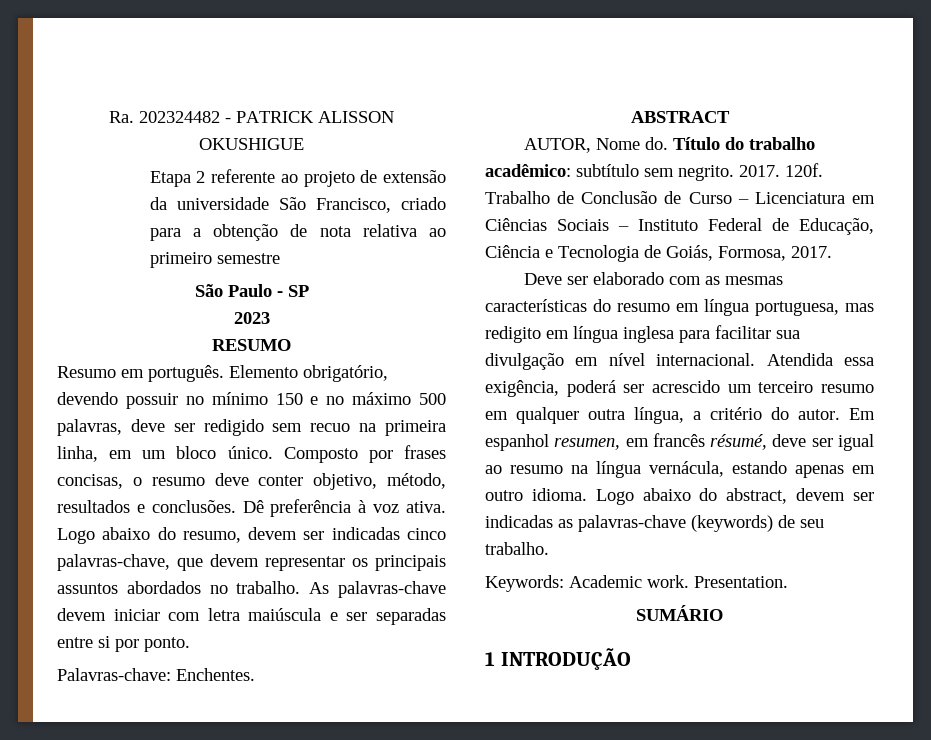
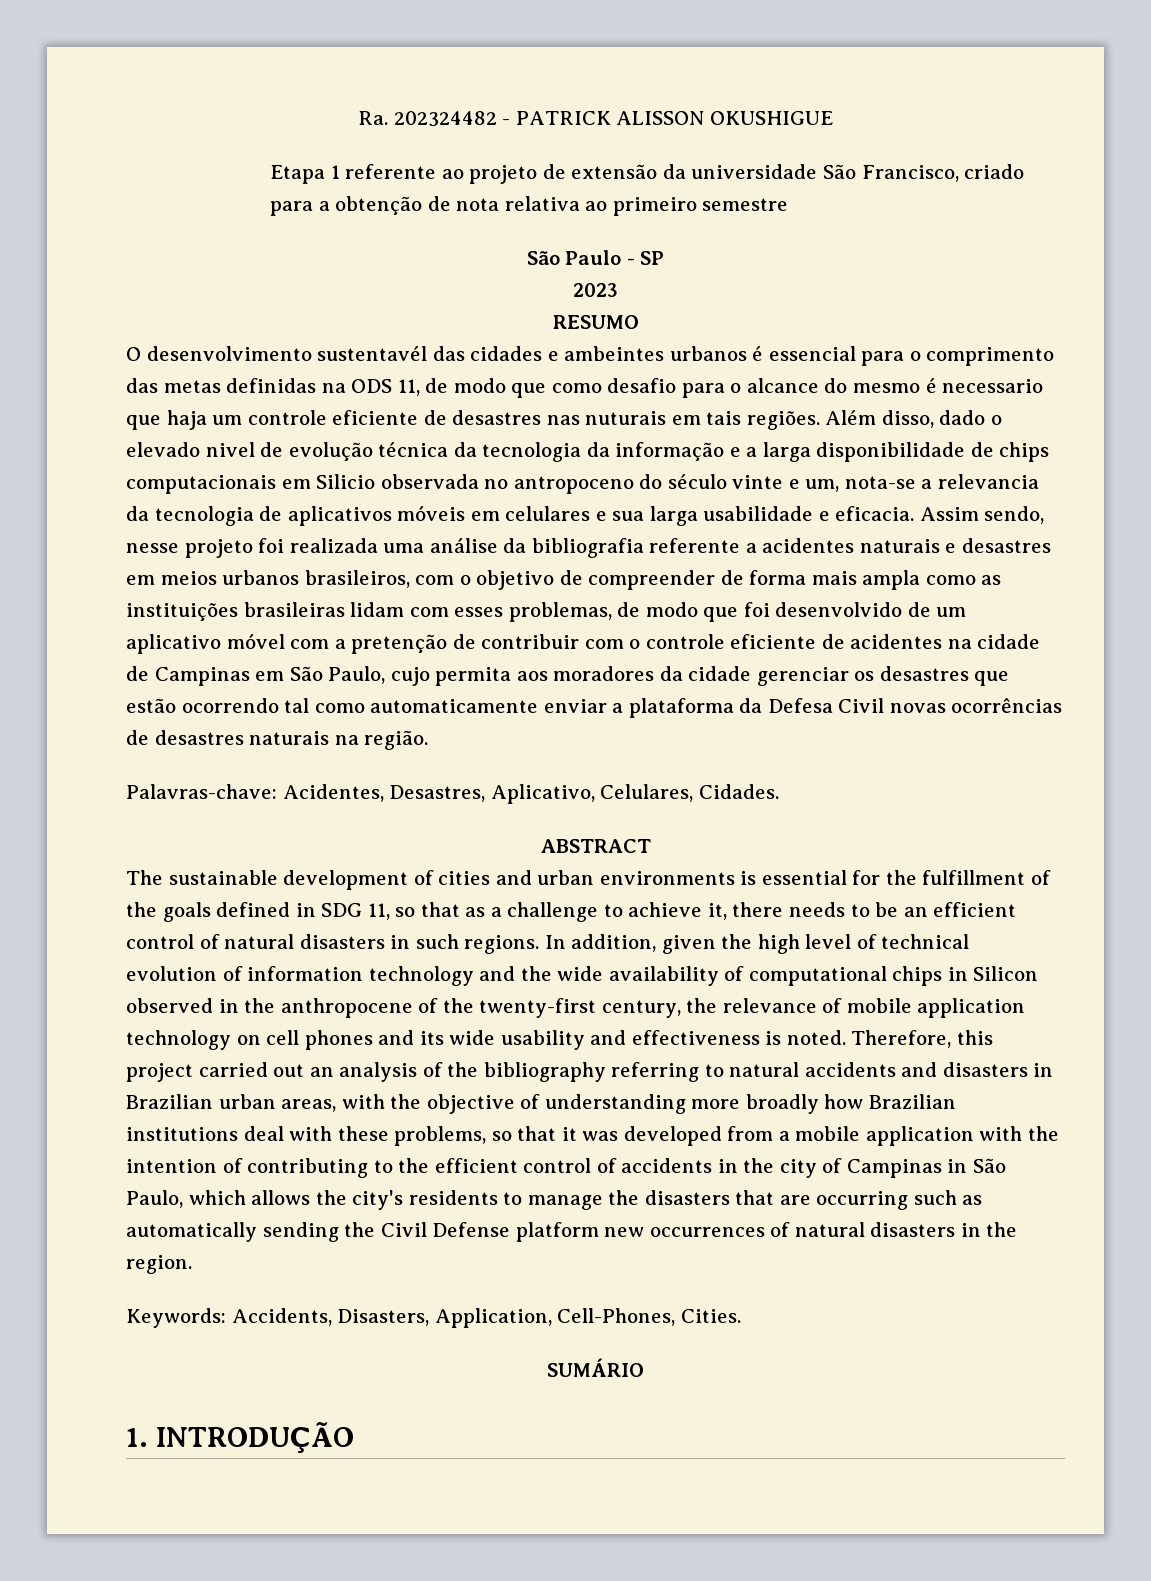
- Etapa 2 referente ao projeto de extensão da universidade São Francisco, criado para a obtenção de nota relativa ao primeiro semestre
+ Etapa 1 referente ao projeto de extensão da universidade São Francisco, criado para a obtenção de nota relativa ao primeiro semestre
- Resumo em português. Elemento obrigatório, devendo possuir no mínimo 150 e no máximo 500 palavras, deve ser redigido sem recuo na primeira linha, em um bloco único. Composto por frases concisas, o resumo deve conter objetivo, método, resultados e conclusões. Dê preferência à voz ativa. Logo abaixo do resumo, devem ser indicadas cinco palavras-chave, que devem representar os principais assuntos abordados no trabalho. As palavras-chave devem iniciar com letra maiúscula e ser separadas entre si por ponto.
- Palavras-chave: Enchentes.
+ O desenvolvimento sustentavél das cidades e ambeintes urbanos é essencial para o comprimento das metas definidas na ODS 11, de modo que como desafio para o alcance do mesmo é necessario que haja um controle eficiente de desastres nas nuturais em tais regiões. Além disso, dado o elevado nivel de evolução técnica da tecnologia da informação e a larga disponibilidade de chips computacionais em Silicio observada no antropoceno do século vinte e um, nota-se a relevancia da tecnologia de aplicativos móveis em celulares e sua larga usabilidade e eficacia. Assim sendo, nesse projeto foi realizada uma análise da bibliografia referente a acidentes naturais e desastres em meios urbanos brasileiros, com o objetivo de compreender de forma mais ampla como as instituições brasileiras lidam com esses problemas, de modo que foi desenvolvido de um aplicativo móvel com a pretenção de contribuir com o controle eficiente de acidentes na cidade de Campinas em São Paulo, cujo permita aos moradores da cidade gerenciar os desastres que estão ocorrendo tal como automaticamente enviar a plataforma da Defesa Civil novas ocorrências de desastres naturais na região.
+ Palavras-chave: Acidentes, Desastres, Aplicativo, Celulares, Cidades.
  ABSTRACT
- AUTOR, Nome do. Título do trabalho acadêmico: subtítulo sem negrito. 2017. 120f. Trabalho de Conclusão de Curso – Licenciatura em Ciências Sociais – Instituto Federal de Educação, Ciência e Tecnologia de Goiás, Formosa, 2017.
- Deve ser elaborado com as mesmas características do resumo em língua portuguesa, mas redigito em língua inglesa para facilitar sua divulgação em nível internacional. Atendida essa exigência, poderá ser acrescido um terceiro resumo em qualquer outra língua, a critério do autor. Em espanhol resumen, em francês résumé, deve ser igual ao resumo na língua vernácula, estando apenas em outro idioma. Logo abaixo do abstract, devem ser indicadas as palavras-chave (keywords) de seu trabalho.
- Keywords: Academic work. Presentation.
+ The sustainable development of cities and urban environments is essential for the fulfillment of the goals defined in SDG 11, so that as a challenge to achieve it, there needs to be an efficient control of natural disasters in such regions. In addition, given the high level of technical evolution of information technology and the wide availability of computational chips in Silicon observed in the anthropocene of the twenty-first century, the relevance of mobile application technology on cell phones and its wide usability and effectiveness is noted. Therefore, this project carried out an analysis of the bibliography referring to natural accidents and disasters in Brazilian urban areas, with the objective of understanding more broadly how Brazilian institutions deal with these problems, so that it was developed from a mobile application with the intention of contributing to the efficient control of accidents in the city of Campinas in São Paulo, which allows the city's residents to manage the disasters that are occurring such as automatically sending the Civil Defense platform new occurrences of natural disasters in the region.
+ Keywords: Accidents, Disasters, Application, Cell-Phones, Cities.
- 1 INTRODUÇÃO
+ 1. INTRODUÇÃO

